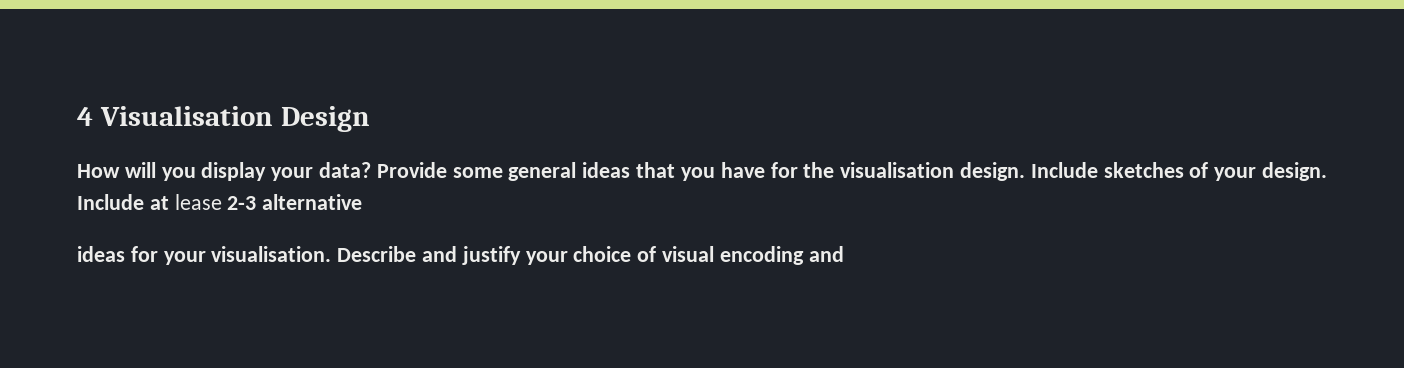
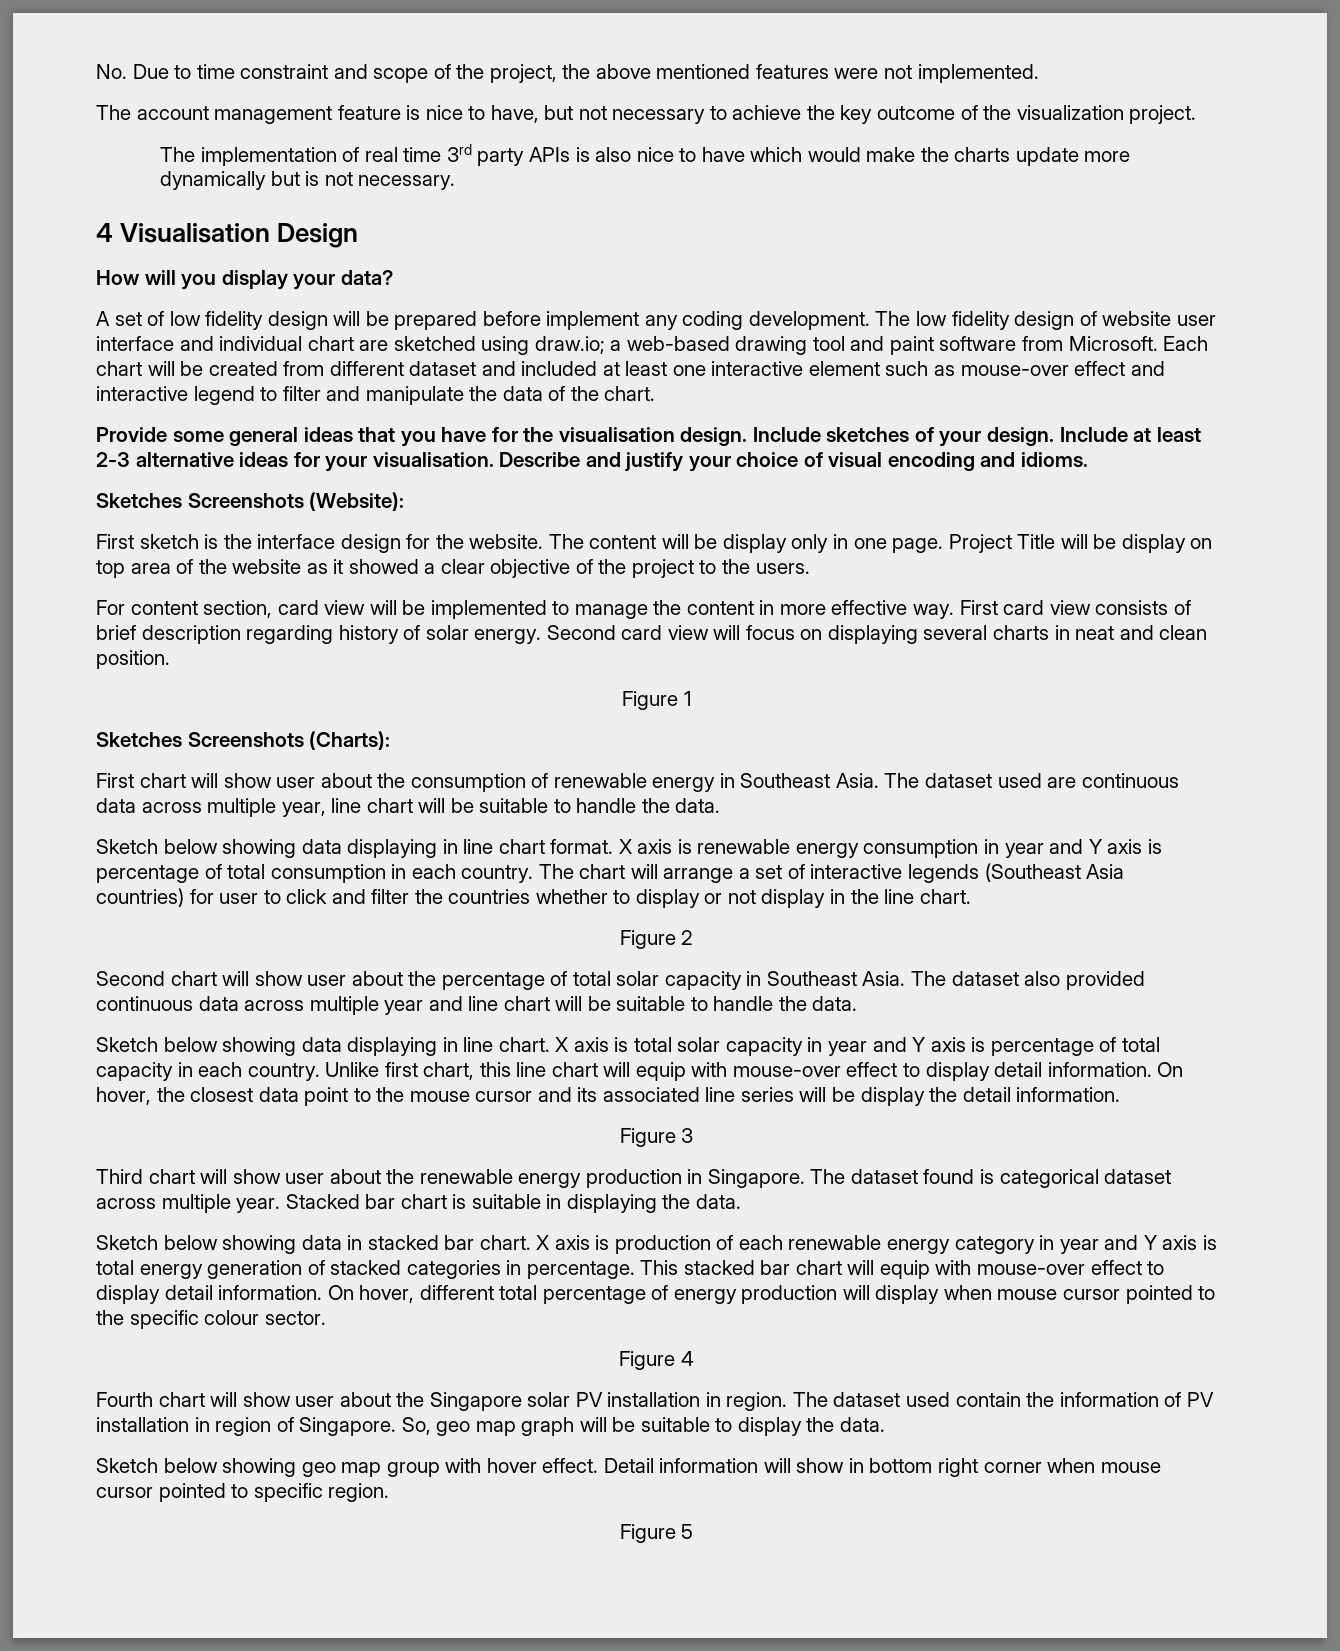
+ No. Due to time constraint and scope of the project, the above mentioned features were not implemented.
+ The account management feature is nice to have, but not necessary to achieve the key outcome of the visualization project.
+ The implementation of real time 3rd party APIs is also nice to have which would make the charts update more dynamically but is not necessary.
- How will you display your data? Provide some general ideas that you have for the visualisation design.
+ How will you display your data?
+ A set of low fidelity design will be prepared before implement any coding development. The low fidelity design of website user interface and individual chart are sketched using draw.io; a web-based drawing tool and paint software from Microsoft. Each chart will be created from different dataset and included at least one interactive element such as mouse-over effect and interactive legend to filter and manipulate the data of the chart.
+ Provide some general ideas that you have for the visualisation design.
- Include at lease 2-3 alternative
- ideas for your visualisation.
+ Include at least 2-3 alternative ideas for your visualisation.
- Describe and justify your choice of visual encoding and
+ Describe and justify your choice of visual encoding and idioms.
+ Sketches Screenshots (Website):
+ First sketch is the interface design for the website. The content will be display only in one page. Project Title will be display on top area of the website as it showed a clear objective of the project to the users.
+ For content section, card view will be implemented to manage the content in more effective way. First card view consists of brief description regarding history of solar energy. Second card view will focus on displaying several charts in neat and clean position.
+ Figure 1
+ Sketches Screenshots (Charts):
+ First chart will show user about the consumption of renewable energy in Southeast Asia. The dataset used are continuous data across multiple year, line chart will be suitable to handle the data.
+ Sketch below showing data displaying in line chart format. X axis is renewable energy consumption in year and Y axis is percentage of total consumption in each country. The chart will arrange a set of interactive legends (Southeast Asia countries) for user to click and filter the countries whether to display or not display in the line chart.
+ Figure 2
+ Second chart will show user about the percentage of total solar capacity in Southeast Asia. The dataset also provided continuous data across multiple year and line chart will be suitable to handle the data.
+ Sketch below showing data displaying in line chart. X axis is total solar capacity in year and Y axis is percentage of total capacity in each country. Unlike first chart, this line chart will equip with mouse-over effect to display detail information. On hover, the closest data point to the mouse cursor and its associated line series will be display the detail information.
+ Figure 3
+ Third chart will show user about the renewable energy production in Singapore. The dataset found is categorical dataset across multiple year. Stacked bar chart is suitable in displaying the data.
+ Sketch below showing data in stacked bar chart. X axis is production of each renewable energy category in year and Y axis is total energy generation of stacked categories in percentage. This stacked bar chart will equip with mouse-over effect to display detail information. On hover, different total percentage of energy production will display when mouse cursor pointed to the specific colour sector.
+ Figure 4
+ Fourth chart will show user about the Singapore solar PV installation in region. The dataset used contain the information of PV installation in region of Singapore. So, geo map graph will be suitable to display the data.
+ Sketch below showing geo map group with hover effect. Detail information will show in bottom right corner when mouse cursor pointed to specific region.
+ Figure 5

